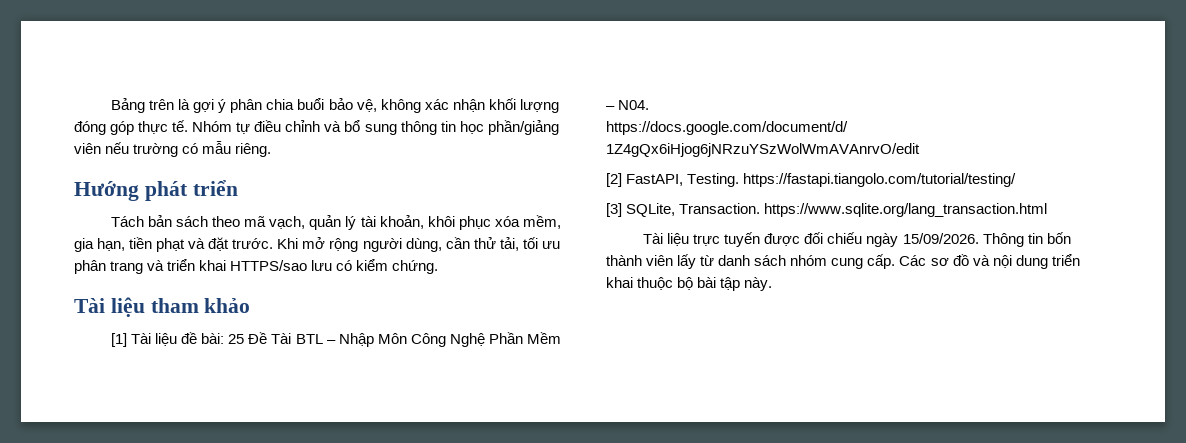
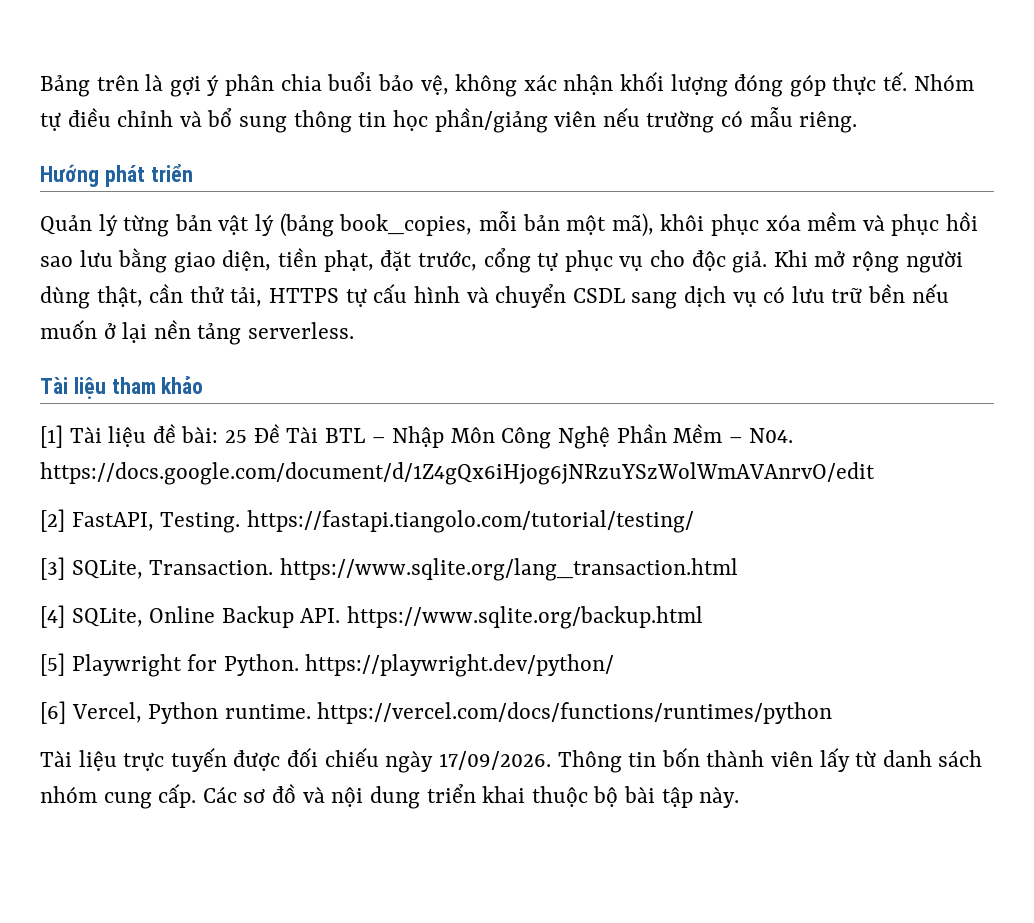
- Tách bản sách theo mã vạch, quản lý tài khoản, khôi phục xóa mềm, gia hạn, tiền phạt và đặt trước.
+ Quản lý từng bản vật lý (bảng book_copies, mỗi bản một mã), khôi phục xóa mềm và phục hồi sao lưu bằng giao diện, tiền phạt, đặt trước, cổng tự phục vụ cho độc giả.
- Khi mở rộng người dùng, cần thử tải, tối ưu phân trang và triển khai HTTPS/sao lưu có kiểm chứng.
+ Khi mở rộng người dùng thật, cần thử tải, HTTPS tự cấu hình và chuyển CSDL sang dịch vụ có lưu trữ bền nếu muốn ở lại nền tảng serverless.
+ [4] SQLite, Online Backup API. https://www.sqlite.org/backup.html
+ [5] Playwright for Python. https://playwright.dev/python/
+ [6] Vercel, Python runtime. https://vercel.com/docs/functions/runtimes/python
- Tài liệu trực tuyến được đối chiếu ngày 15/09/2026.
+ Tài liệu trực tuyến được đối chiếu ngày 17/09/2026.

